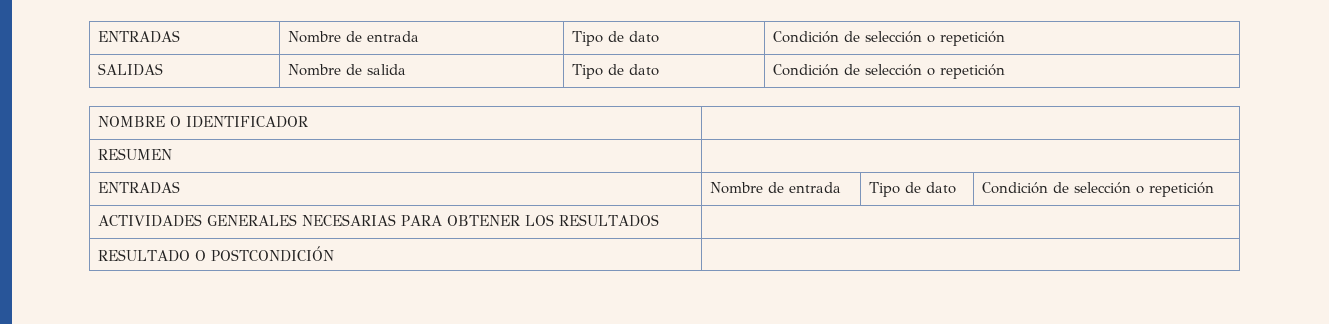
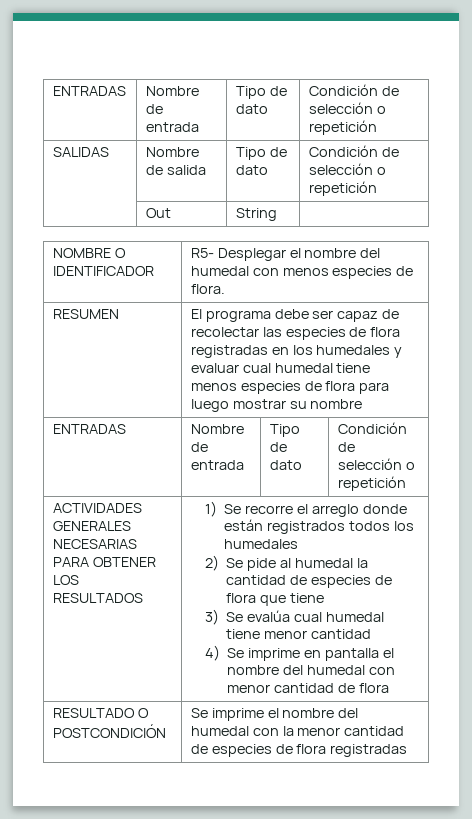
+ | Out | String |
- NOMBRE O IDENTIFICADOR |
- RESUMEN |
+ NOMBRE O IDENTIFICADOR | R5- Desplegar el nombre del humedal con menos especies de flora.
+ RESUMEN | El programa debe ser capaz de recolectar las especies de flora registradas en los humedales y evaluar cual humedal tiene menos especies de flora para luego mostrar su nombre
- RESULTADO O POSTCONDICIÓN |
+ 1) Se recorre el arreglo donde están registrados todos los humedales
+ 2) Se pide al humedal la cantidad de especies de flora que tiene
+ 3) Se evalúa cual humedal tiene menor cantidad
+ 4) Se imprime en pantalla el nombre del humedal con menor cantidad de flora
+ RESULTADO O POSTCONDICIÓN | Se imprime el nombre del humedal con la menor cantidad de especies de flora registradas

